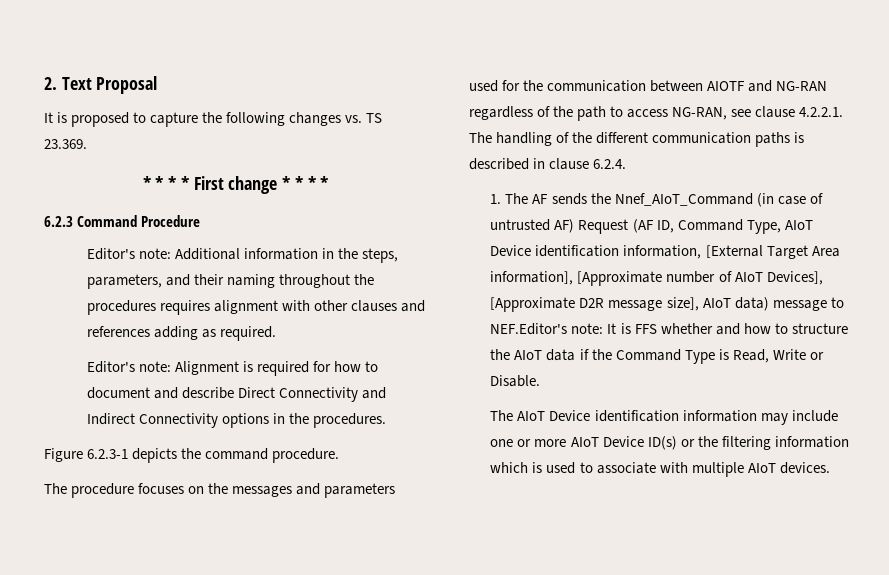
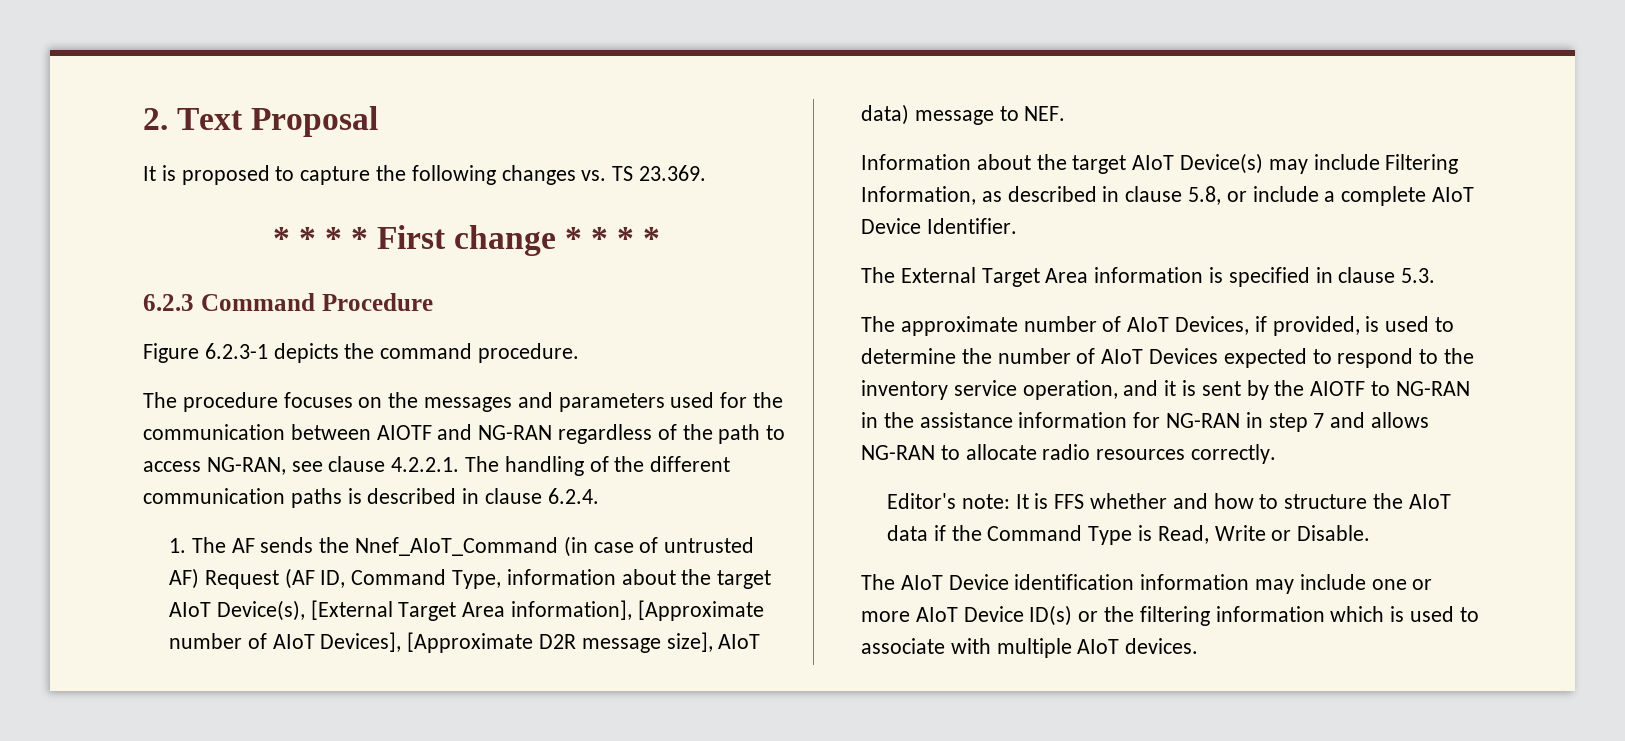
- Editor's note: Additional information in the steps, parameters, and their naming throughout the procedures requires alignment with other clauses and references adding as required.
- Editor's note: Alignment is required for how to document and describe Direct Connectivity and Indirect Connectivity options in the procedures.
- 1. The AF sends the Nnef_AIoT_Command (in case of untrusted AF) Request (AF ID, Command Type, AIoT Device identification information, [External Target Area information], [Approximate number of AIoT Devices], [Approximate D2R message size], AIoT data) message to NEF.Editor's note: It is FFS whether and how to structure the AIoT data if the Command Type is Read, Write or Disable.
+ 1. The AF sends the Nnef_AIoT_Command (in case of untrusted AF) Request (AF ID, Command Type, information about the target AIoT Device(s), [External Target Area information], [Approximate number of AIoT Devices], [Approximate D2R message size], AIoT data) message to NEF.
+ Information about the target AIoT Device(s) may include Filtering Information, as described in clause 5.8, or include a complete AIoT Device Identifier.
+ The External Target Area information is specified in clause 5.3.
+ The approximate number of AIoT Devices, if provided, is used to determine the number of AIoT Devices expected to respond to the inventory service operation, and it is sent by the AIOTF to NG-RAN in the assistance information for NG-RAN in step 7 and allows NG-RAN to allocate radio resources correctly.
+ Editor's note: It is FFS whether and how to structure the AIoT data if the Command Type is Read, Write or Disable.

